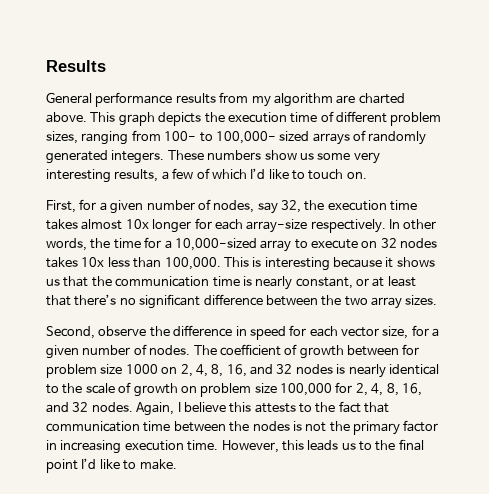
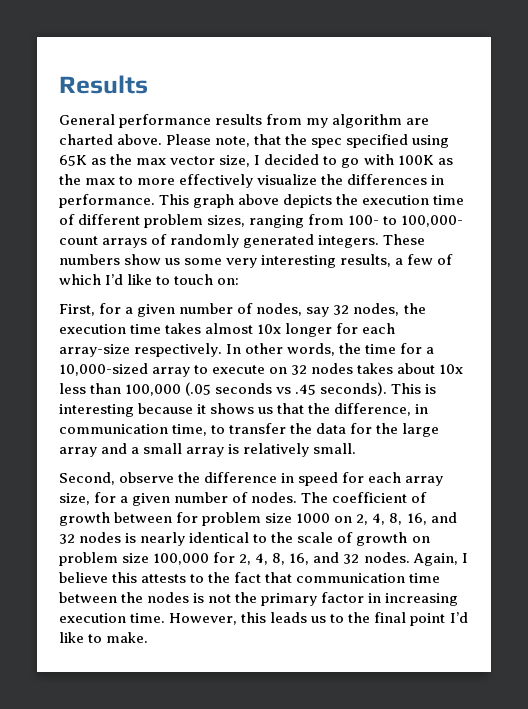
+ Please note, that the spec specified using 65K as the max vector size, I decided to go with 100K as the max to more effectively visualize the differences in performance.
- This graph depicts the execution time of different problem sizes, ranging from 100- to 100,000- sized arrays of randomly generated integers.
+ This graph above depicts the execution time of different problem sizes, ranging from 100- to 100,000- count arrays of randomly generated integers.
- These numbers show us some very interesting results, a few of which I’d like to touch on.
+ These numbers show us some very interesting results, a few of which I’d like to touch on:
- First, for a given number of nodes, say 32, the execution time takes almost 10x longer for each array-size respectively.
+ First, for a given number of nodes, say 32 nodes, the execution time takes almost 10x longer for each array-size respectively.
- In other words, the time for a 10,000-sized array to execute on 32 nodes takes 10x less than 100,000.
+ In other words, the time for a 10,000-sized array to execute on 32 nodes takes about 10x less than 100,000 (.05 seconds vs .45 seconds).
- This is interesting because it shows us that the communication time is nearly constant, or at least that there’s no significant difference between the two array sizes.
+ This is interesting because it shows us that the difference, in communication time, to transfer the data for the large array and a small array is relatively small.
- Second, observe the difference in speed for each vector size, for a given number of nodes.
+ Second, observe the difference in speed for each array size, for a given number of nodes.

